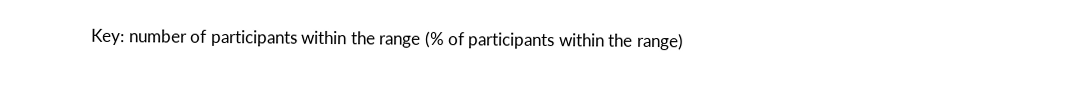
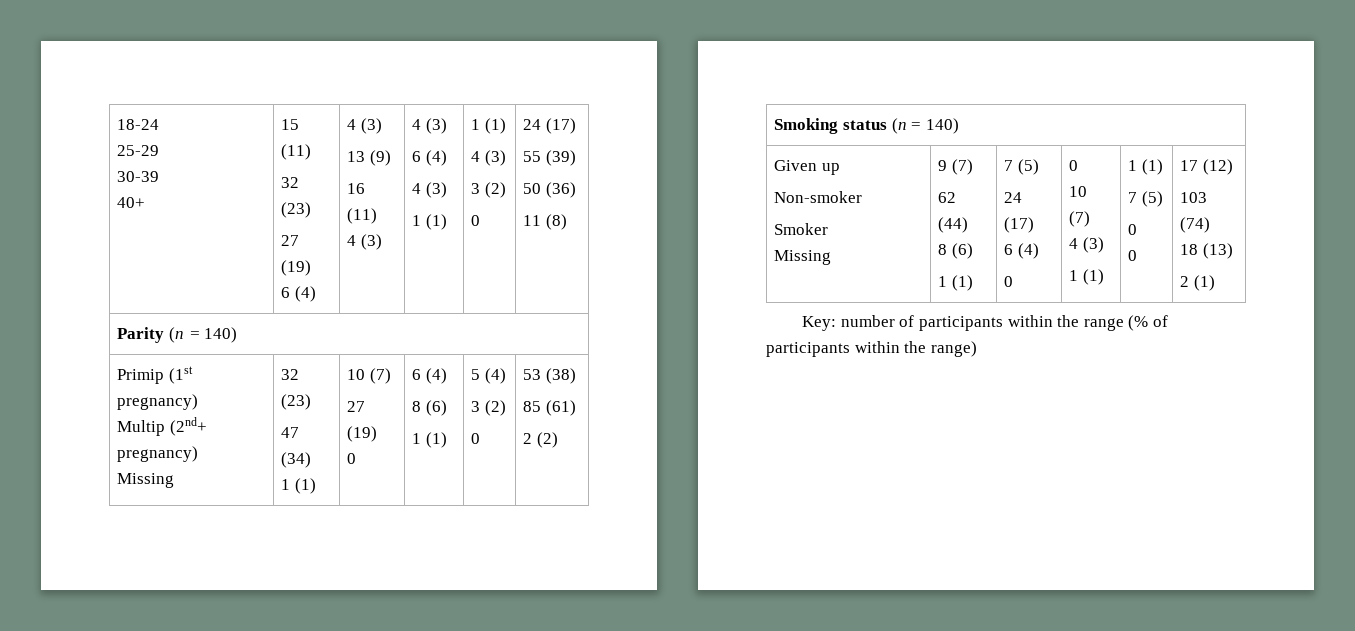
+ 18-24
+ 25-29
+ 30-39
+ 40+ | 15 (11)
+ 32 (23)
+ 27 (19)
+ 6 (4) | 4 (3)
+ 13 (9)
+ 16 (11)
+ 4 (3) | 4 (3)
+ 6 (4)
+ 4 (3)
+ 1 (1) | 1 (1)
+ 4 (3)
+ 3 (2)
+ 0 | 24 (17)
+ 55 (39)
+ 50 (36)
+ 11 (8)
+ Parity (n = 140)
+ Primip (1st pregnancy)
+ Multip (2nd+ pregnancy)
+ Missing | 32 (23)
+ 47 (34)
+ 1 (1) | 10 (7)
+ 27 (19)
+ 0 | 6 (4)
+ 8 (6)
+ 1 (1) | 5 (4)
+ 3 (2)
+ 0 | 53 (38)
+ 85 (61)
+ 2 (2)
+ Smoking status (n = 140)
+ Given up
+ Non-smoker
+ Smoker
+ Missing | 9 (7)
+ 62 (44)
+ 8 (6)
+ 1 (1) | 7 (5)
+ 24 (17)
+ 6 (4)
+ 0 | 0
+ 10 (7)
+ 4 (3)
+ 1 (1) | 1 (1)
+ 7 (5)
+ 0
+ 0 | 17 (12)
+ 103 (74)
+ 18 (13)
+ 2 (1)

